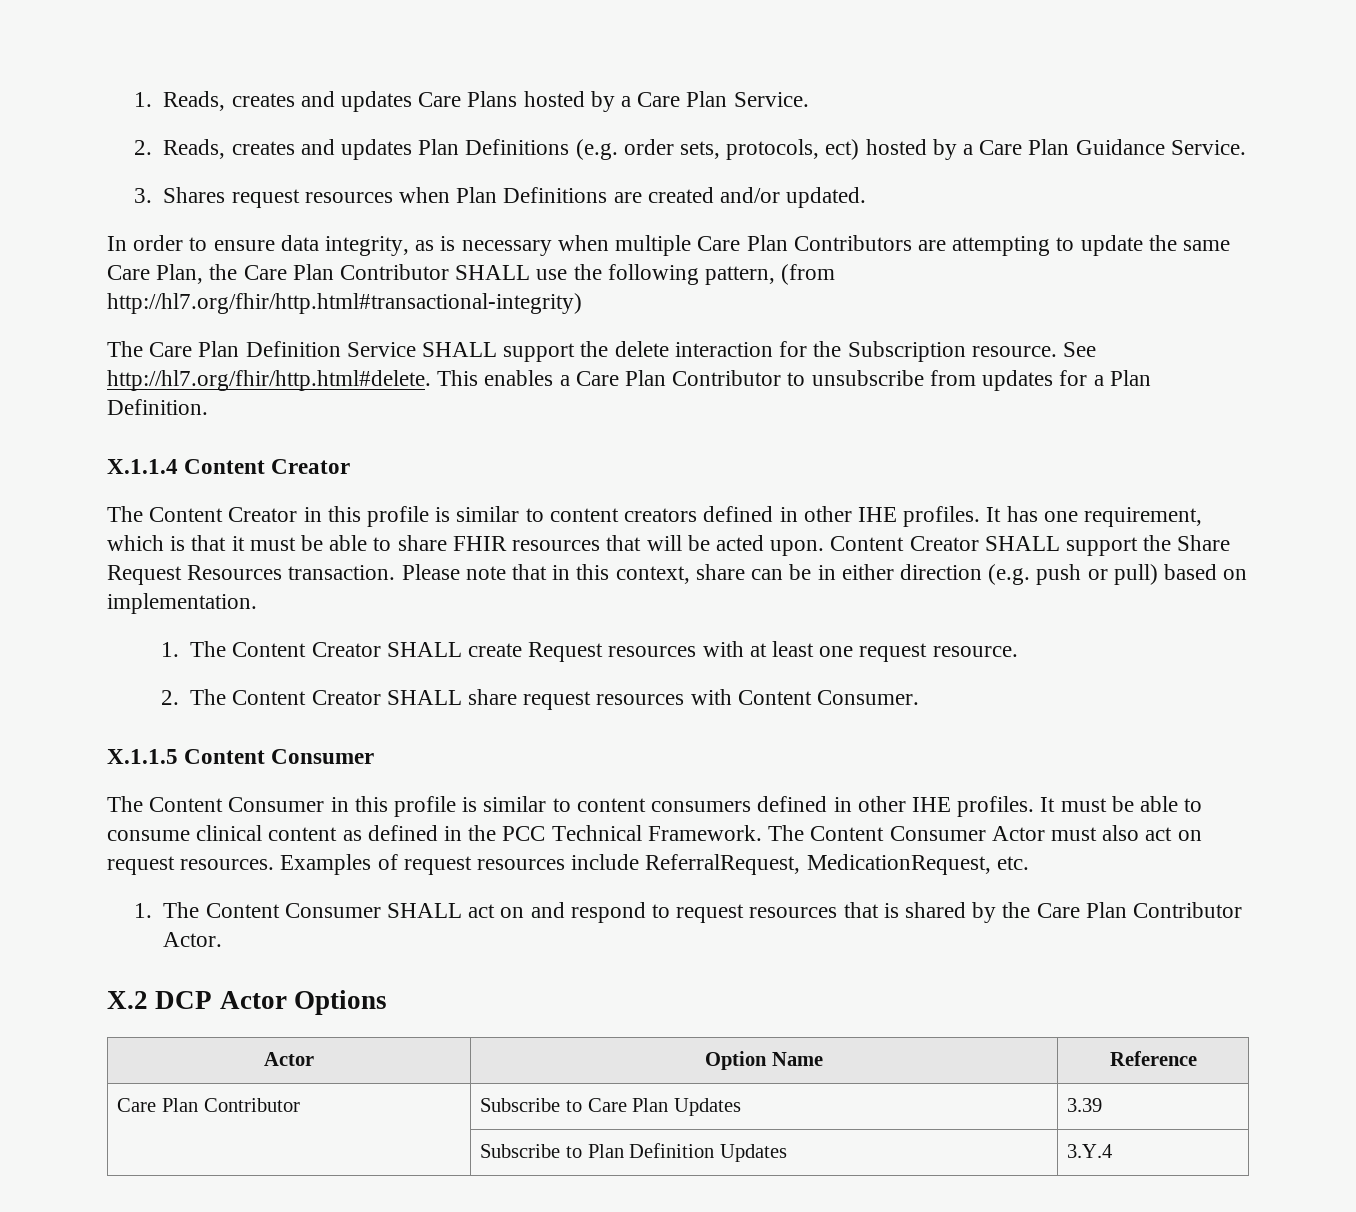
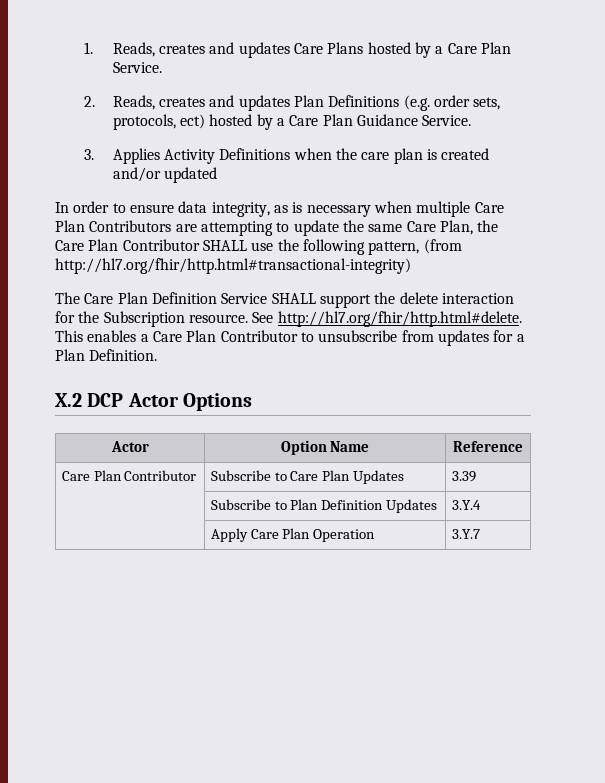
- 3. Shares request resources when Plan Definitions are created and/or updated.
+ 3. Applies Activity Definitions when the care plan is created and/or updated
- X.1.1.4 Content Creator
- The Content Creator in this profile is similar to content creators defined in other IHE profiles. It has one requirement, which is that it must be able to share FHIR resources that will be acted upon. Content Creator SHALL support the Share Request Resources transaction. Please note that in this context, share can be in either direction (e.g. push or pull) based on implementation.
- 1. The Content Creator SHALL create Request resources with at least one request resource.
- 2. The Content Creator SHALL share request resources with Content Consumer.
- X.1.1.5 Content Consumer
- The Content Consumer in this profile is similar to content consumers defined in other IHE profiles. It must be able to consume clinical content as defined in the PCC Technical Framework. The Content Consumer Actor must also act on request resources. Examples of request resources include ReferralRequest, MedicationRequest, etc.
- 1. The Content Consumer SHALL act on and respond to request resources that is shared by the Care Plan Contributor Actor.
+ | Apply Care Plan Operation | 3.Y.7

